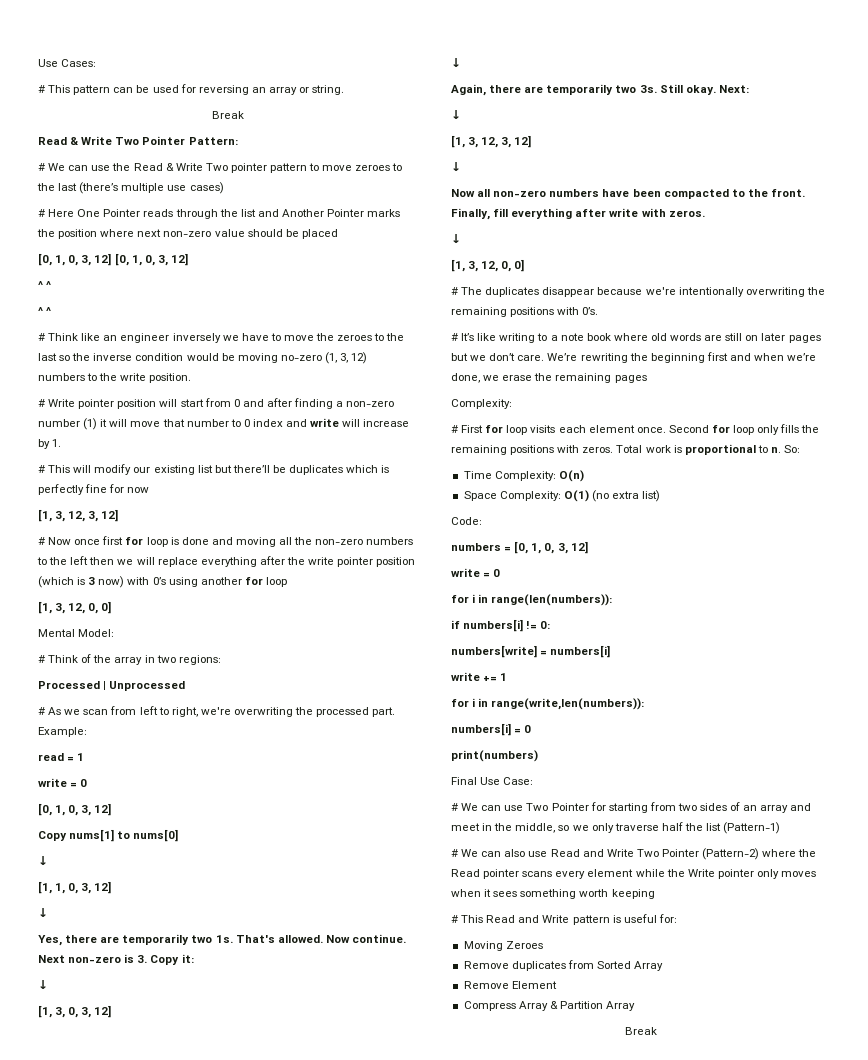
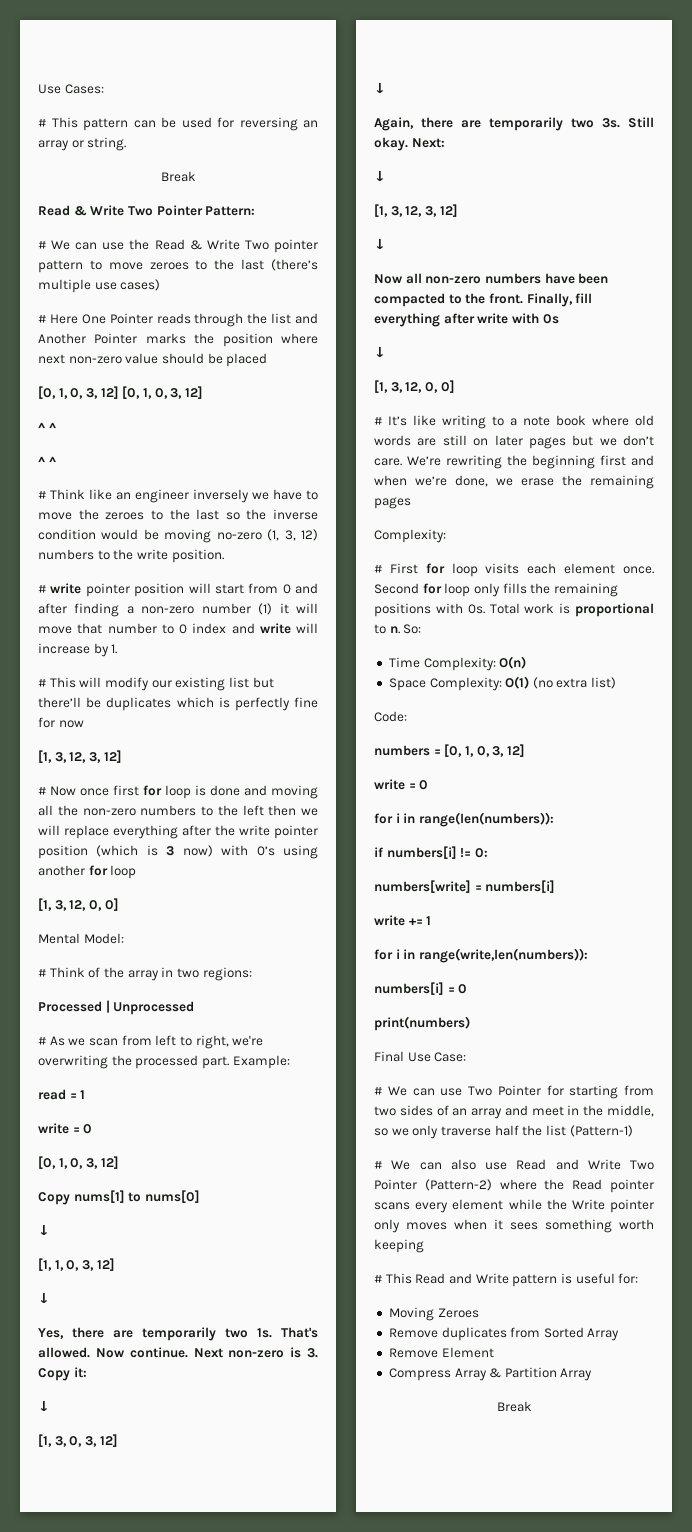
- # Write pointer position will start from 0 and after finding a non-zero number (1) it will move that number to 0 index and write will increase by 1.
+ # write pointer position will start from 0 and after finding a non-zero number (1) it will move that number to 0 index and write will increase by 1.
- Finally, fill everything after write with zeros.
+ Finally, fill everything after write with 0s
- # The duplicates disappear because we're intentionally overwriting the remaining positions with 0’s.
- Second for loop only fills the remaining positions with zeros.
+ Second for loop only fills the remaining positions with 0s.

